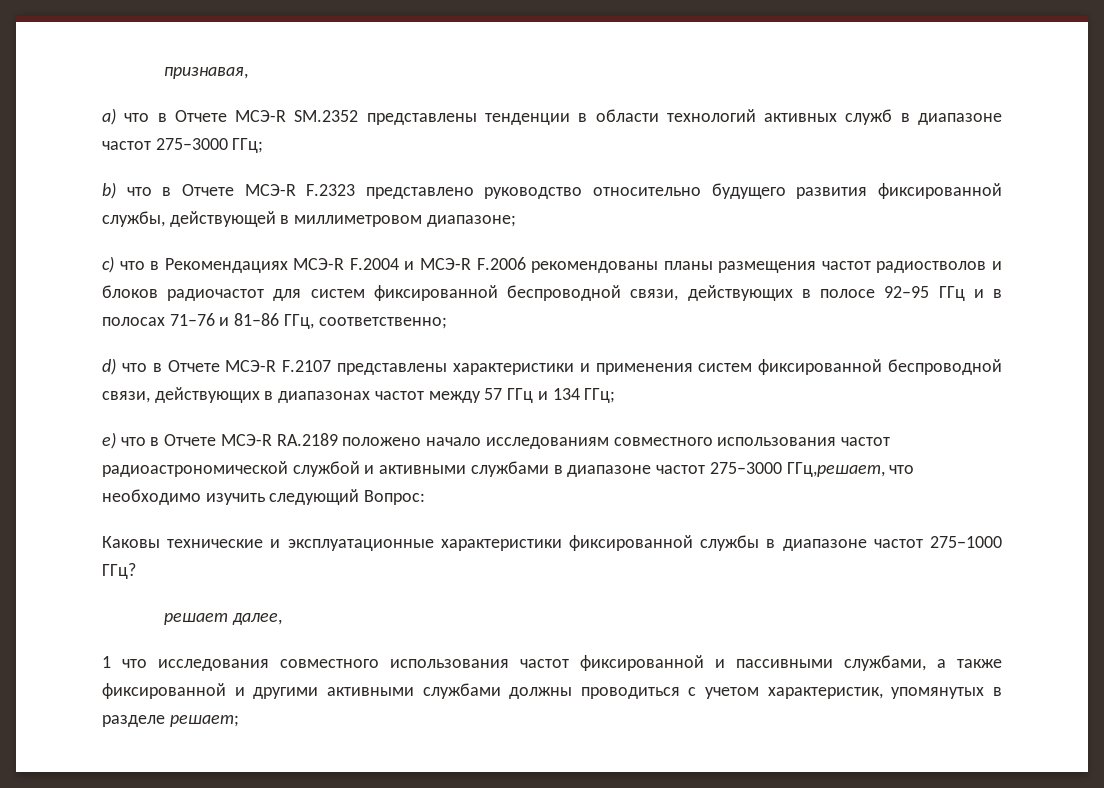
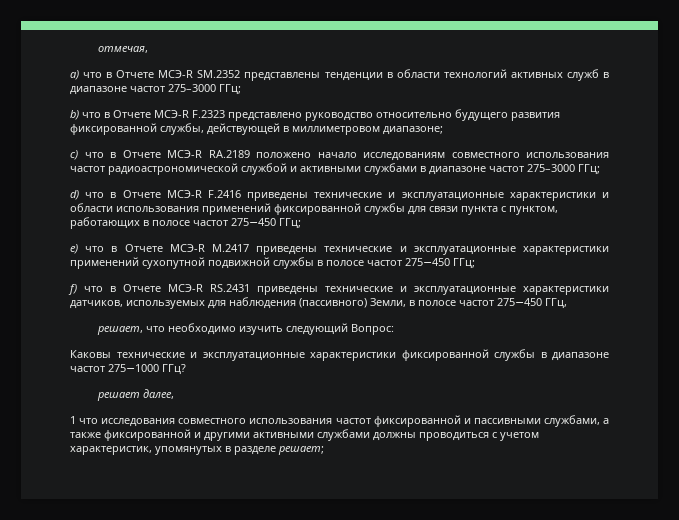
- признавая,
+ отмечая,
- с) что в Рекомендациях МСЭ-R F.2004 и МСЭ-R F.2006 рекомендованы планы размещения частот радиостволов и блоков радиочастот для систем фиксированной беспроводной связи, действующих в полосе 92–95 ГГц и в полосах 71–76 и 81–86 ГГц, соответственно;
- d) что в Отчете МСЭ-R F.2107 представлены характеристики и применения систем фиксированной беспроводной связи, действующих в диапазонах частот между 57 ГГц и 134 ГГц;
- e) что в Отчете МСЭ-R RA.2189 положено начало исследованиям совместного использования частот радиоастрономической службой и активными службами в диапазоне частот 275–3000 ГГц,решает, что необходимо изучить следующий Вопрос:
+ с) что в Отчете МСЭ-R RA.2189 положено начало исследованиям совместного использования частот радиоастрономической службой и активными службами в диапазоне частот 275–3000 ГГц;
+ d) что в Отчете МСЭ-R F.2416 приведены технические и эксплуатационные характеристики и области использования применений фиксированной службы для связи пункта с пунктом, работающих в полосе частот 275−450 ГГц;
+ e) что в Отчете МСЭ-R M.2417 приведены технические и эксплуатационные характеристики применений сухопутной подвижной службы в полосе частот 275−450 ГГц;
+ f) что в Отчете МСЭ-R RS.2431 приведены технические и эксплуатационные характеристики датчиков, используемых для наблюдения (пассивного) Земли, в полосе частот 275−450 ГГц,
+ решает, что необходимо изучить следующий Вопрос:

